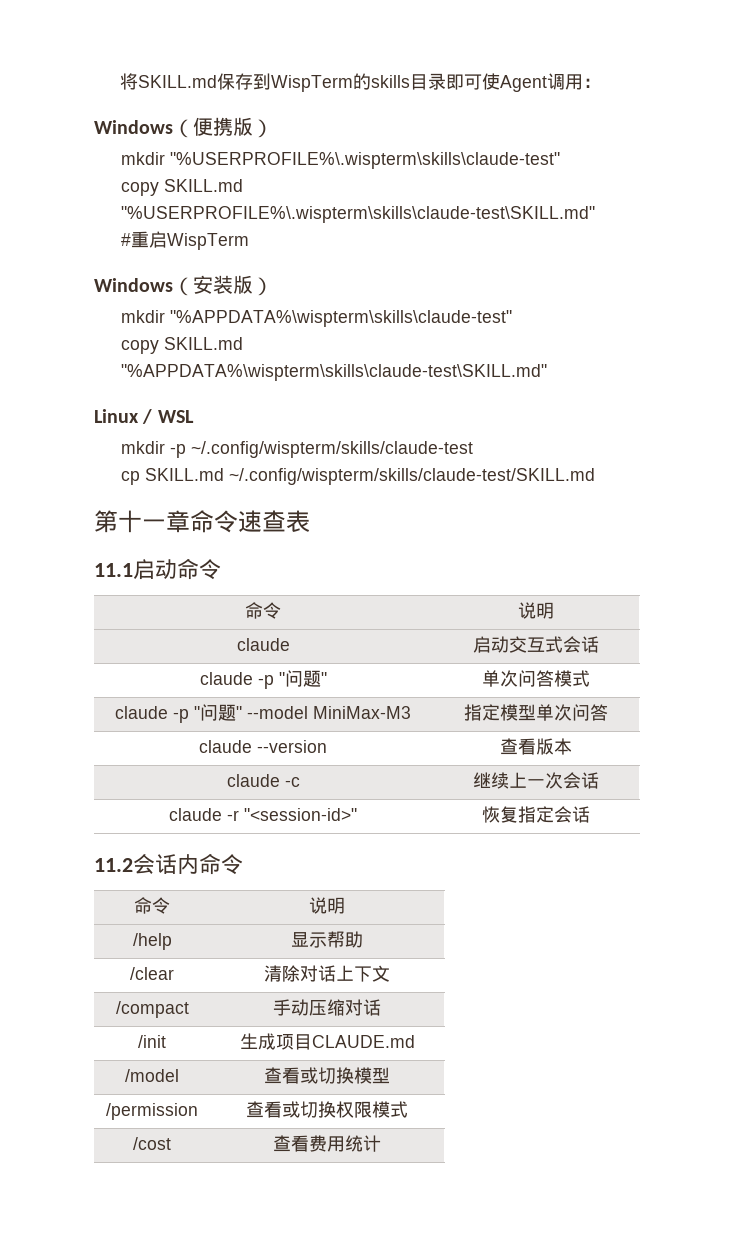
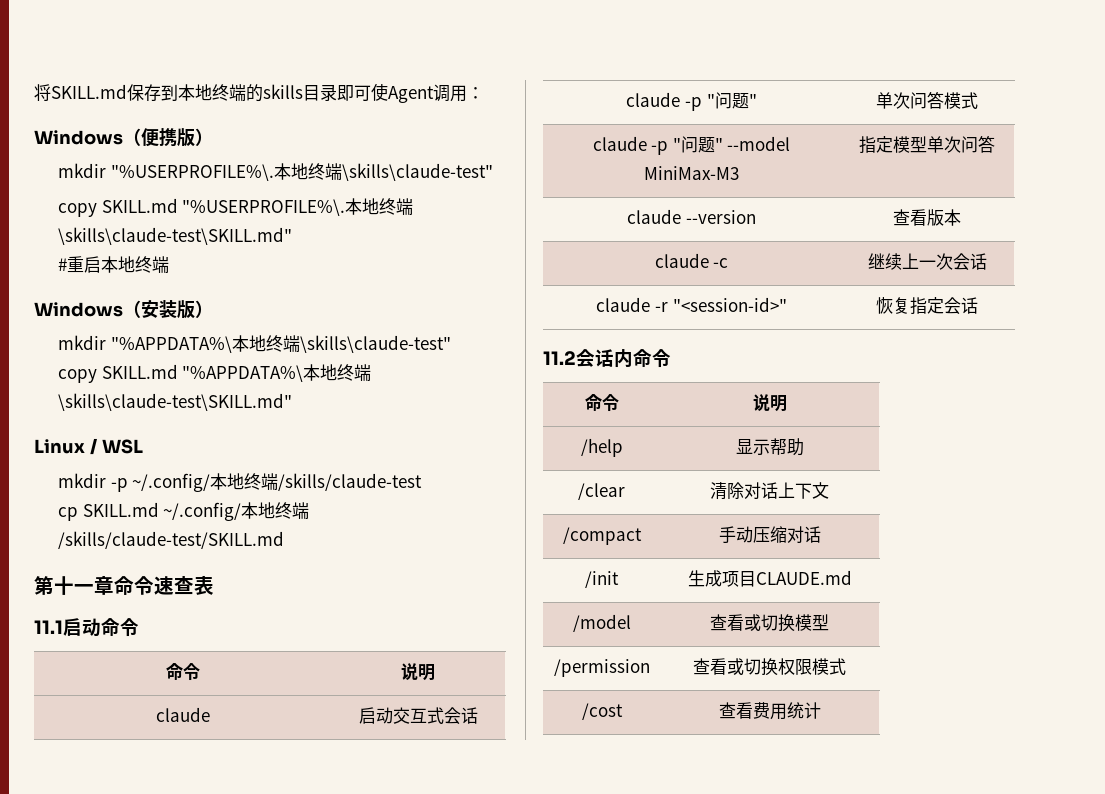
- 将SKILL.md保存到WispTerm的skills目录即可使Agent调用：
+ 将SKILL.md保存到本地终端的skills目录即可使Agent调用：
- mkdir "%USERPROFILE%\.wispterm\skills\claude-test"
- copy SKILL.md "%USERPROFILE%\.wispterm\skills\claude-test\SKILL.md"
+ mkdir "%USERPROFILE%\.本地终端\skills\claude-test"
+ copy SKILL.md "%USERPROFILE%\.本地终端\skills\claude-test\SKILL.md"
- #重启WispTerm
+ #重启本地终端
- mkdir "%APPDATA%\wispterm\skills\claude-test"
- copy SKILL.md "%APPDATA%\wispterm\skills\claude-test\SKILL.md"
+ mkdir "%APPDATA%\本地终端\skills\claude-test"
+ copy SKILL.md "%APPDATA%\本地终端\skills\claude-test\SKILL.md"
- mkdir -p ~/.config/wispterm/skills/claude-test
- cp SKILL.md ~/.config/wispterm/skills/claude-test/SKILL.md
+ mkdir -p ~/.config/本地终端/skills/claude-test
+ cp SKILL.md ~/.config/本地终端/skills/claude-test/SKILL.md

